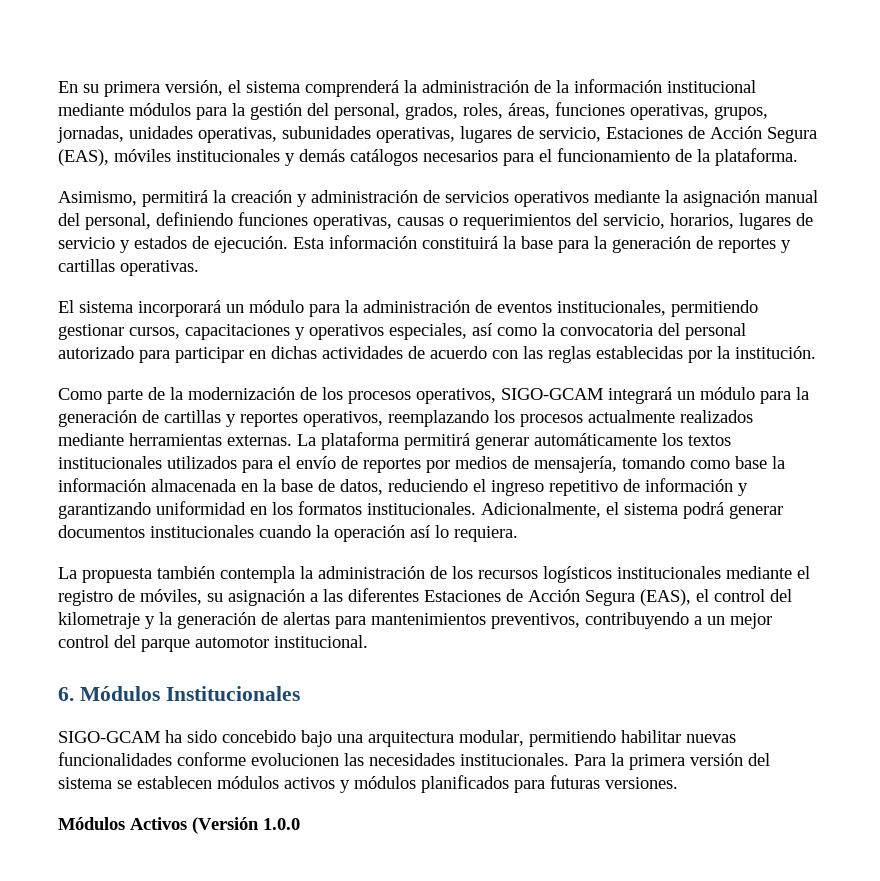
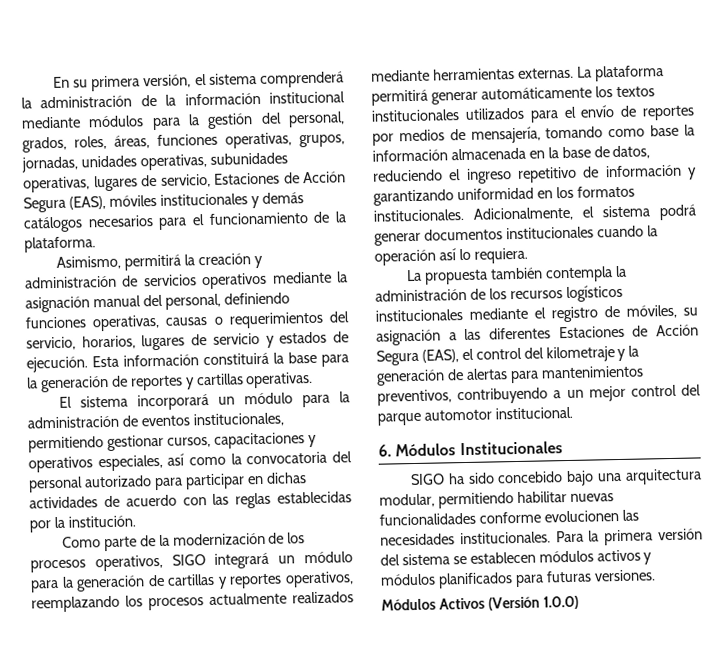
- Como parte de la modernización de los procesos operativos, SIGO-GCAM integrará un módulo para la generación de cartillas y reportes operativos, reemplazando los procesos actualmente realizados mediante herramientas externas.
+ Como parte de la modernización de los procesos operativos, SIGO integrará un módulo para la generación de cartillas y reportes operativos, reemplazando los procesos actualmente realizados mediante herramientas externas.
- SIGO-GCAM ha sido concebido bajo una arquitectura modular, permitiendo habilitar nuevas funcionalidades conforme evolucionen las necesidades institucionales.
+ SIGO ha sido concebido bajo una arquitectura modular, permitiendo habilitar nuevas funcionalidades conforme evolucionen las necesidades institucionales.
- Módulos Activos (Versión 1.0.0
+ Módulos Activos (Versión 1.0.0)

